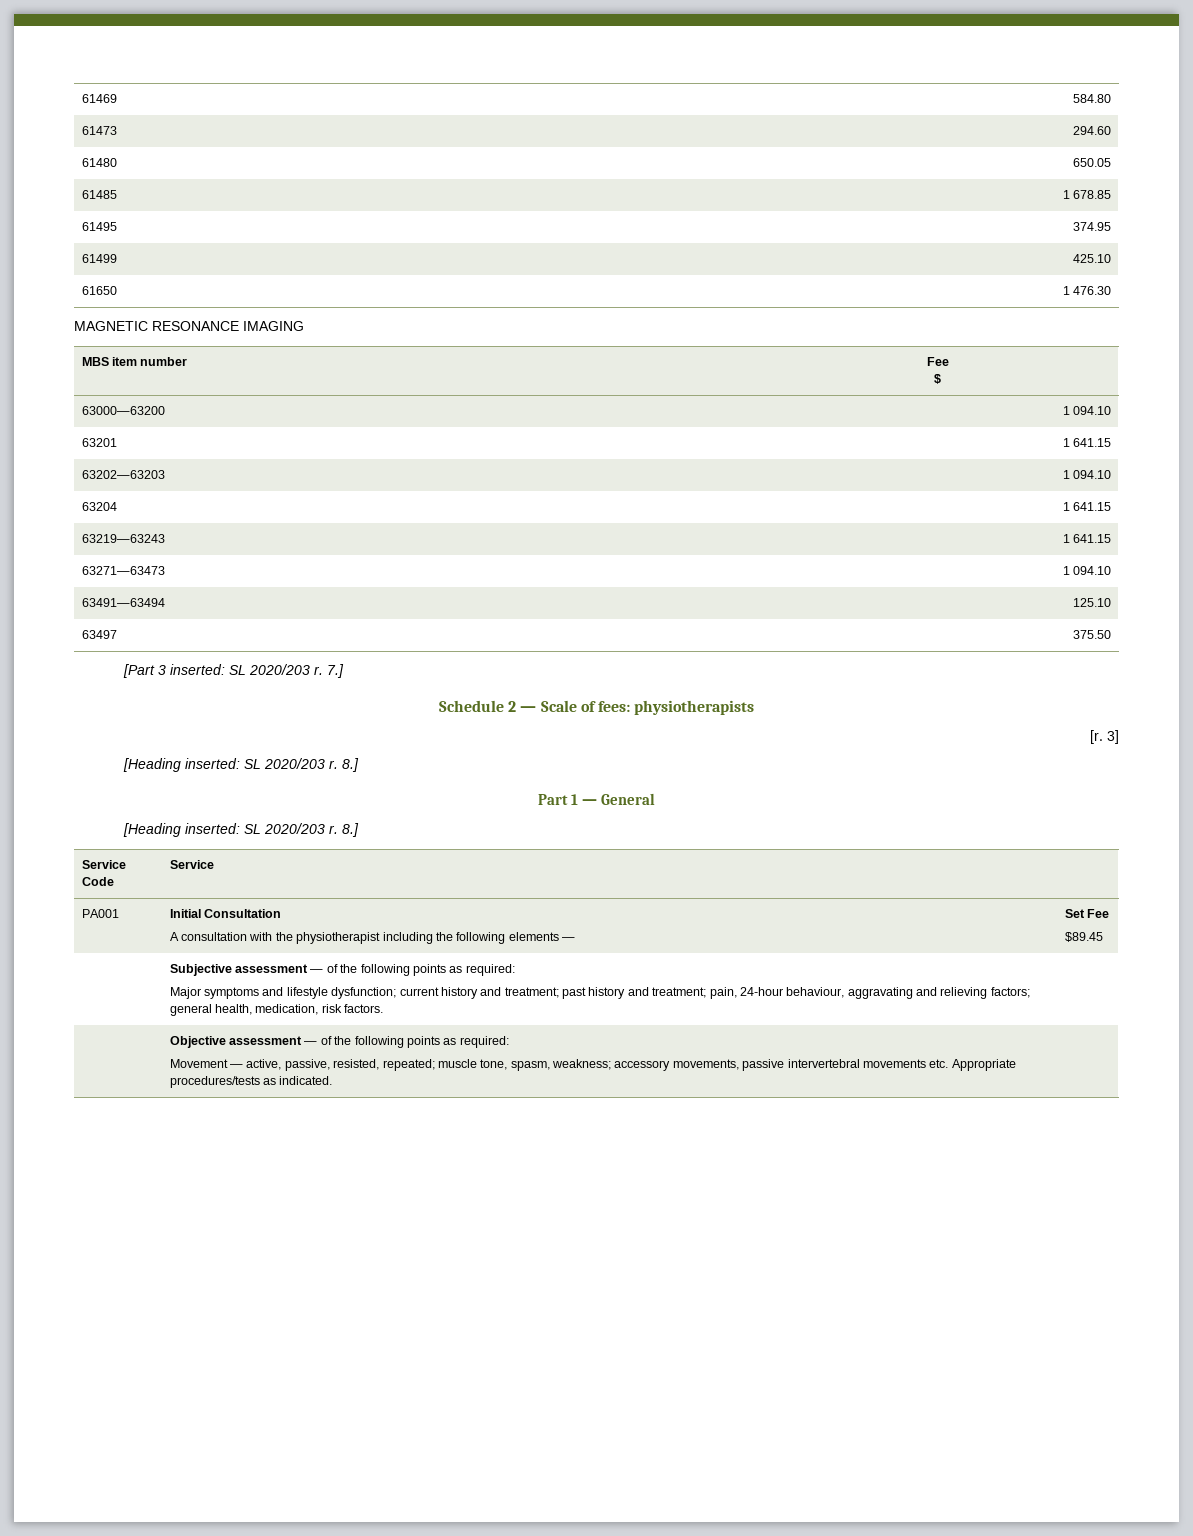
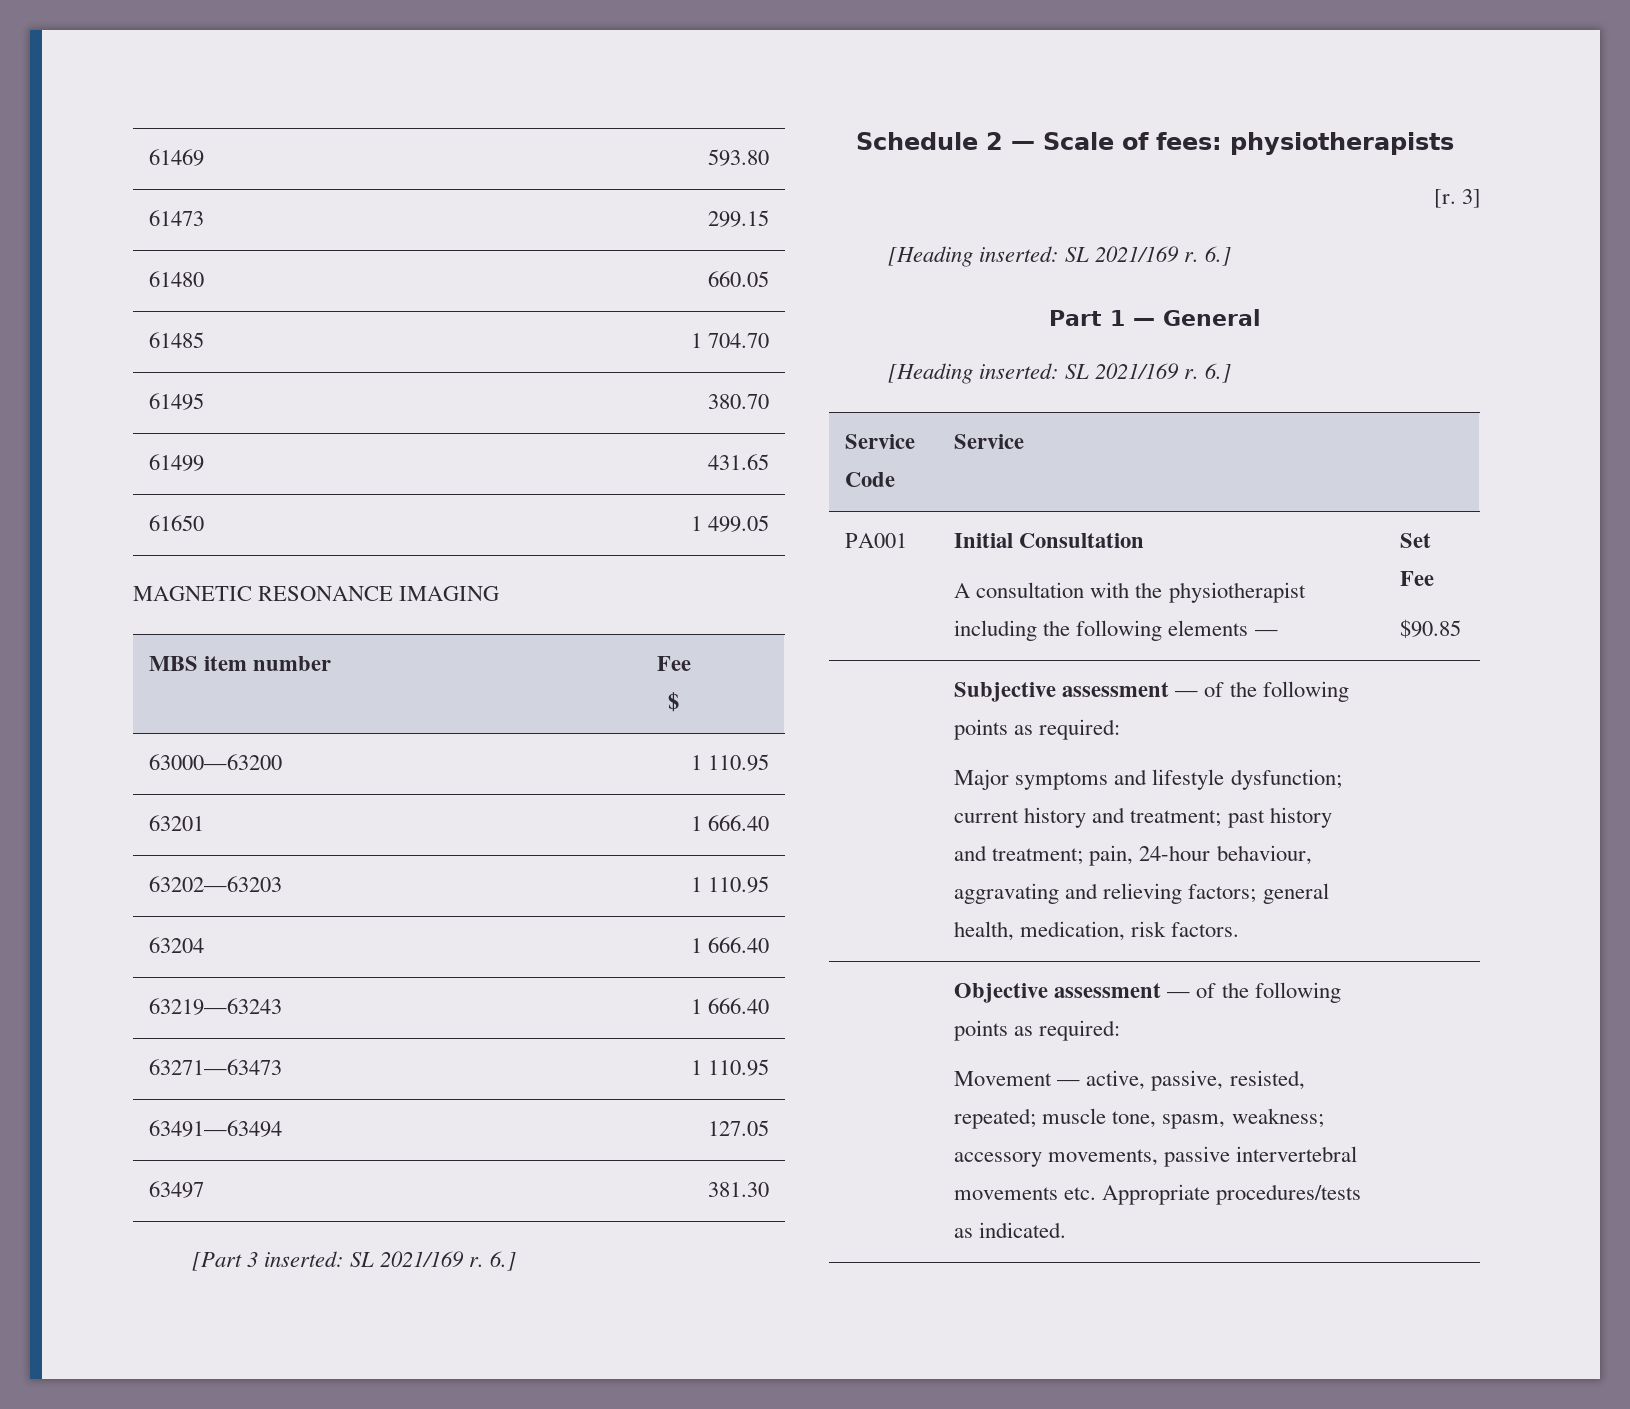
- 61469 | 584.80
+ 61469 | 593.80
- 61473 | 294.60
+ 61473 | 299.15
- 61480 | 650.05
+ 61480 | 660.05
- 61485 | 1 678.85
+ 61485 | 1 704.70
- 61495 | 374.95
+ 61495 | 380.70
- 61499 | 425.10
+ 61499 | 431.65
- 61650 | 1 476.30
+ 61650 | 1 499.05
- 63000—63200 | 1 094.10
+ 63000—63200 | 1 110.95
- 63201 | 1 641.15
+ 63201 | 1 666.40
- 63202—63203 | 1 094.10
+ 63202—63203 | 1 110.95
- 63204 | 1 641.15
+ 63204 | 1 666.40
- 63219—63243 | 1 641.15
+ 63219—63243 | 1 666.40
- 63271—63473 | 1 094.10
+ 63271—63473 | 1 110.95
- 63491—63494 | 125.10
+ 63491—63494 | 127.05
- 63497 | 375.50
+ 63497 | 381.30
- [Part 3 inserted: SL 2020/203 r. 7.]
+ [Part 3 inserted: SL 2021/169 r. 6.]
  3]
- [Heading inserted: SL 2020/203 r. 8.]
+ [Heading inserted: SL 2021/169 r. 6.]
  Part 1 — General
- [Heading inserted: SL 2020/203 r. 8.]
+ [Heading inserted: SL 2021/169 r. 6.]
  PA001 | Initial Consultation
  A consultation with the physiotherapist including the following elements — | Set Fee
- $89.45
+ $90.85

